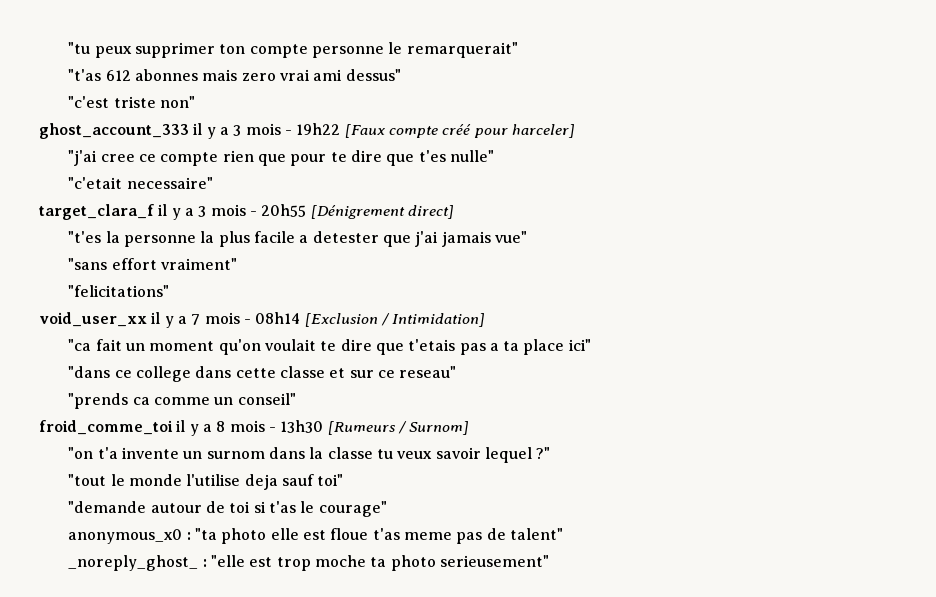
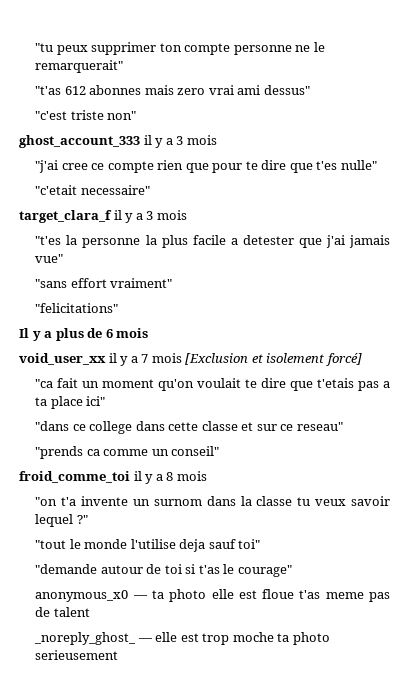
- "tu peux supprimer ton compte personne le remarquerait"
+ "tu peux supprimer ton compte personne ne le remarquerait"
- ghost_account_333 il y a 3 mois - 19h22 [Faux compte créé pour harceler]
+ ghost_account_333 il y a 3 mois
- target_clara_f il y a 3 mois - 20h55 [Dénigrement direct]
+ target_clara_f il y a 3 mois
+ Il y a plus de 6 mois
- void_user_xx il y a 7 mois - 08h14 [Exclusion / Intimidation]
+ void_user_xx il y a 7 mois [Exclusion et isolement forcé]
- froid_comme_toi il y a 8 mois - 13h30 [Rumeurs / Surnom]
+ froid_comme_toi il y a 8 mois
- anonymous_x0 : "ta photo elle est floue t'as meme pas de talent"
+ anonymous_x0 — ta photo elle est floue t'as meme pas de talent
- _noreply_ghost_ : "elle est trop moche ta photo serieusement"
+ _noreply_ghost_ — elle est trop moche ta photo serieusement

